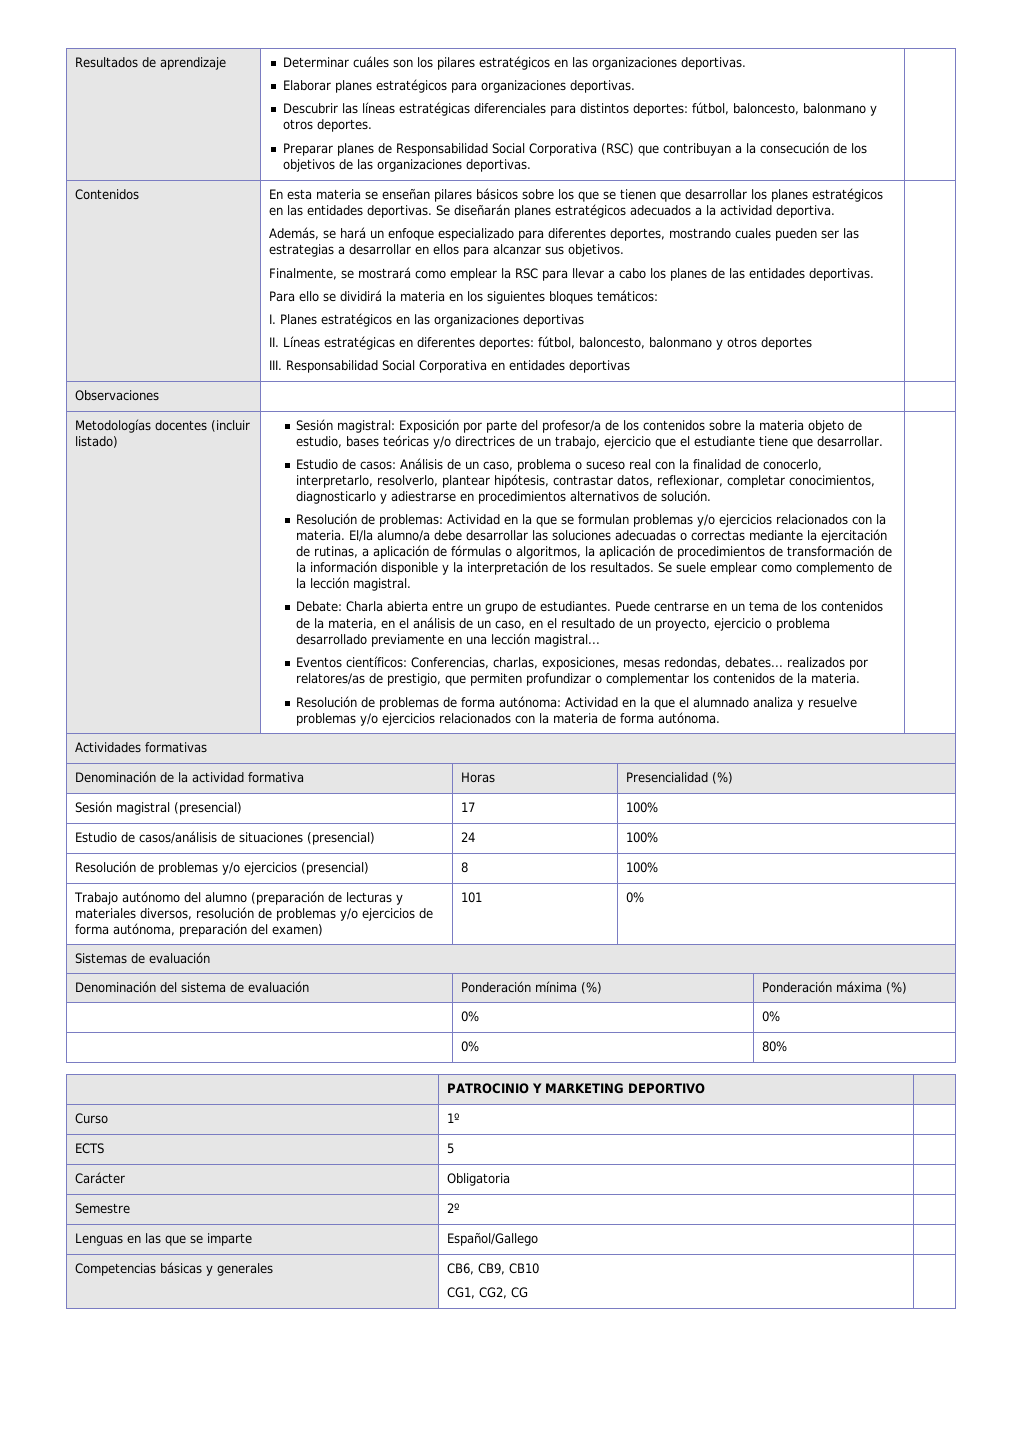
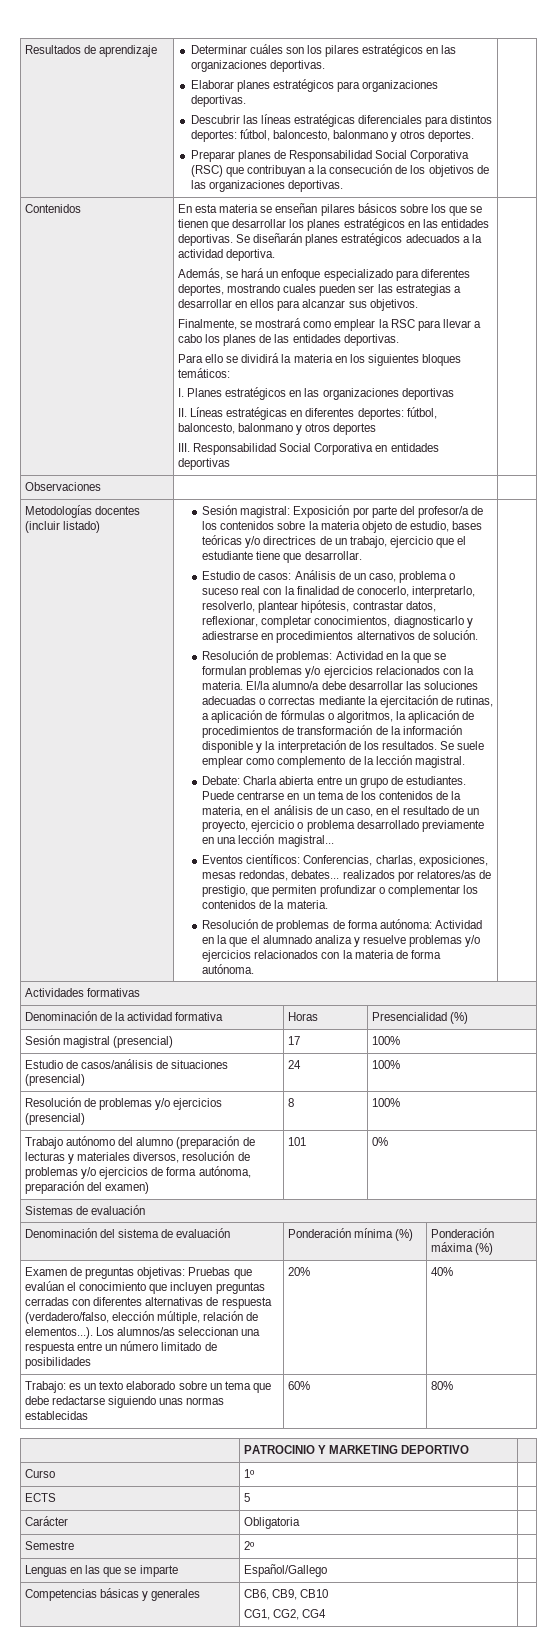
- | 0% | 0%
- | 0% | 80%
+ Examen de preguntas objetivas: Pruebas que evalúan el conocimiento que incluyen preguntas cerradas con diferentes alternativas de respuesta (verdadero/falso, elección múltiple, relación de elementos...). Los alumnos/as seleccionan una respuesta entre un número limitado de posibilidades | 20% | 40%
+ Trabajo: es un texto elaborado sobre un tema que debe redactarse siguiendo unas normas establecidas | 60% | 80%
  Competencias básicas y generales | CB6, CB9, CB10
- CG1, CG2, CG |
+ CG1, CG2, CG4 |

